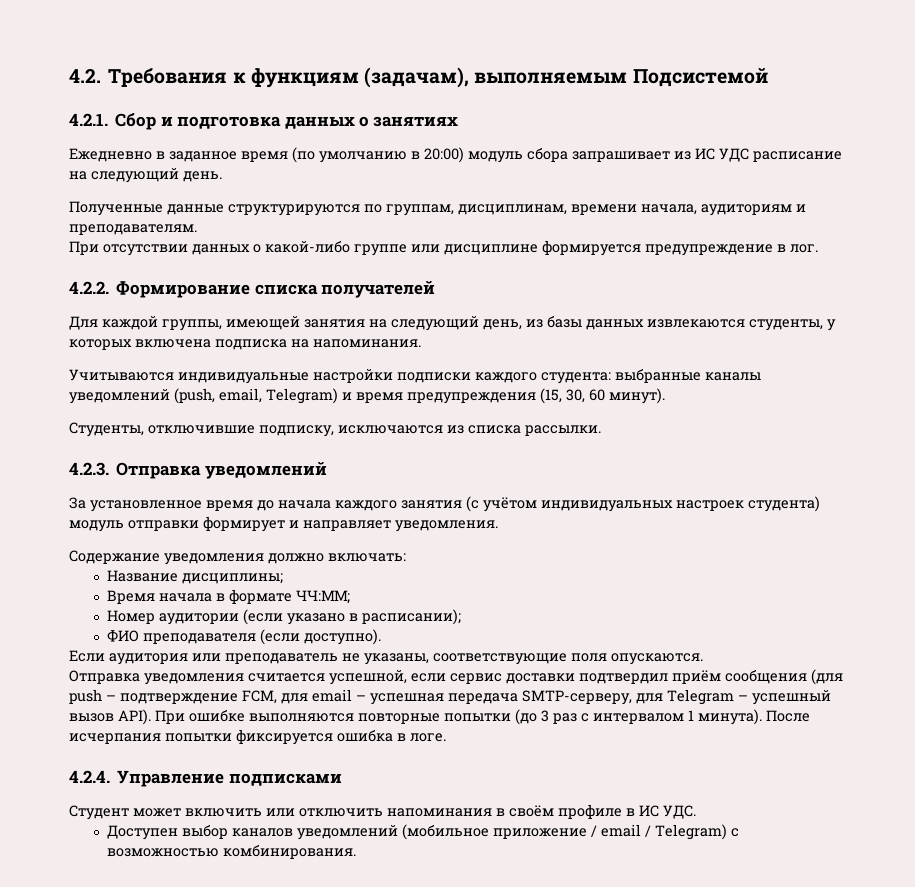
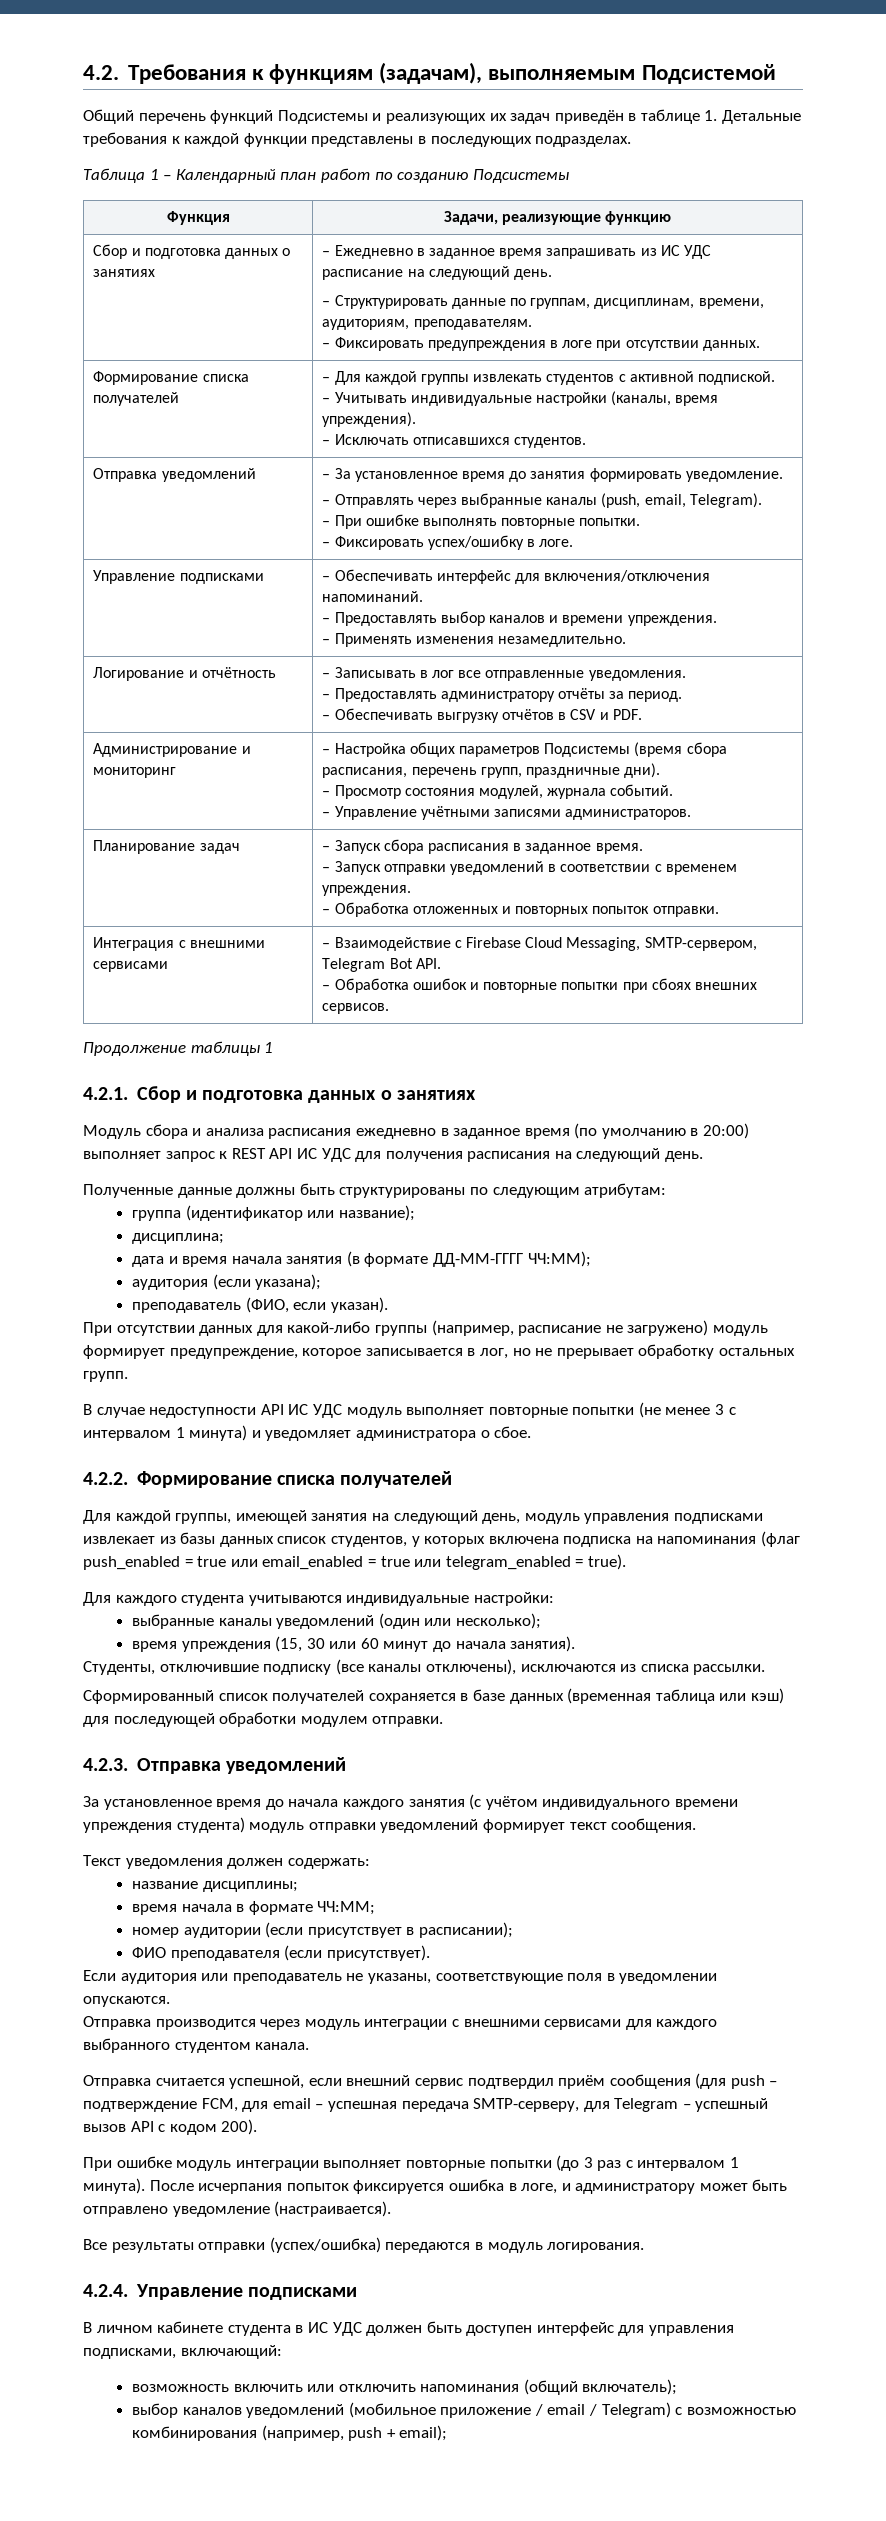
+ Общий перечень функций Подсистемы и реализующих их задач приведён в таблице 1. Детальные требования к каждой функции представлены в последующих подразделах.
+ Таблица 1 – Календарный план работ по созданию Подсистемы
+ Функция | Задачи, реализующие функцию
+ Сбор и подготовка данных о занятиях | – Ежедневно в заданное время запрашивать из ИС УДС расписание на следующий день.
+ – Структурировать данные по группам, дисциплинам, времени, аудиториям, преподавателям.
+ – Фиксировать предупреждения в логе при отсутствии данных.
+ Формирование списка получателей | – Для каждой группы извлекать студентов с активной подпиской.
+ – Учитывать индивидуальные настройки (каналы, время упреждения).
+ – Исключать отписавшихся студентов.
+ Отправка уведомлений | – За установленное время до занятия формировать уведомление.
+ – Отправлять через выбранные каналы (push, email, Telegram).
+ – При ошибке выполнять повторные попытки.
+ – Фиксировать успех/ошибку в логе.
+ Управление подписками | – Обеспечивать интерфейс для включения/отключения напоминаний.
+ – Предоставлять выбор каналов и времени упреждения.
+ – Применять изменения незамедлительно.
+ Логирование и отчётность | – Записывать в лог все отправленные уведомления.
+ – Предоставлять администратору отчёты за период.
+ – Обеспечивать выгрузку отчётов в CSV и PDF.
+ Администрирование и мониторинг | – Настройка общих параметров Подсистемы (время сбора расписания, перечень групп, праздничные дни).
+ – Просмотр состояния модулей, журнала событий.
+ – Управление учётными записями администраторов.
+ Планирование задач | – Запуск сбора расписания в заданное время.
+ – Запуск отправки уведомлений в соответствии с временем упреждения.
+ – Обработка отложенных и повторных попыток отправки.
+ Интеграция с внешними сервисами | – Взаимодействие с Firebase Cloud Messaging, SMTP-сервером, Telegram Bot API.
+ – Обработка ошибок и повторные попытки при сбоях внешних сервисов.
+ Продолжение таблицы 1
- Ежедневно в заданное время (по умолчанию в 20:00) модуль сбора запрашивает из ИС УДС расписание на следующий день.
+ Модуль сбора и анализа расписания ежедневно в заданное время (по умолчанию в 20:00) выполняет запрос к REST API ИС УДС для получения расписания на следующий день.
- Полученные данные структурируются по группам, дисциплинам, времени начала, аудиториям и преподавателям.
- При отсутствии данных о какой-либо группе или дисциплине формируется предупреждение в лог.
+ Полученные данные должны быть структурированы по следующим атрибутам:
+ группа (идентификатор или название);
+ дисциплина;
+ дата и время начала занятия (в формате ДД-ММ-ГГГГ ЧЧ:ММ);
+ аудитория (если указана);
+ преподаватель (ФИО, если указан).
+ При отсутствии данных для какой-либо группы (например, расписание не загружено) модуль формирует предупреждение, которое записывается в лог, но не прерывает обработку остальных групп.
+ В случае недоступности API ИС УДС модуль выполняет повторные попытки (не менее 3 с интервалом 1 минута) и уведомляет администратора о сбое.
- Для каждой группы, имеющей занятия на следующий день, из базы данных извлекаются студенты, у которых включена подписка на напоминания.
- Учитываются индивидуальные настройки подписки каждого студента: выбранные каналы уведомлений (push, email, Telegram) и время предупреждения (15, 30, 60 минут).
- Студенты, отключившие подписку, исключаются из списка рассылки.
+ Для каждой группы, имеющей занятия на следующий день, модуль управления подписками извлекает из базы данных список студентов, у которых включена подписка на напоминания (флаг push_enabled = true или email_enabled = true или telegram_enabled = true).
+ Для каждого студента учитываются индивидуальные настройки:
+ выбранные каналы уведомлений (один или несколько);
+ время упреждения (15, 30 или 60 минут до начала занятия).
+ Студенты, отключившие подписку (все каналы отключены), исключаются из списка рассылки.
+ Сформированный список получателей сохраняется в базе данных (временная таблица или кэш) для последующей обработки модулем отправки.
- За установленное время до начала каждого занятия (с учётом индивидуальных настроек студента) модуль отправки формирует и направляет уведомления.
- Содержание уведомления должно включать:
- Название дисциплины;
+ За установленное время до начала каждого занятия (с учётом индивидуального времени упреждения студента) модуль отправки уведомлений формирует текст сообщения.
+ Текст уведомления должен содержать:
+ название дисциплины;
- Время начала в формате ЧЧ:ММ;
+ время начала в формате ЧЧ:ММ;
- Номер аудитории (если указано в расписании);
+ номер аудитории (если присутствует в расписании);
- ФИО преподавателя (если доступно).
+ ФИО преподавателя (если присутствует).
- Если аудитория или преподаватель не указаны, соответствующие поля опускаются.
+ Если аудитория или преподаватель не указаны, соответствующие поля в уведомлении опускаются.
- Отправка уведомления считается успешной, если сервис доставки подтвердил приём сообщения (для push – подтверждение FCM, для email – успешная передача SMTP-серверу, для Telegram – успешный вызов API). При ошибке выполняются повторные попытки (до 3 раз с интервалом 1 минута).
+ Отправка производится через модуль интеграции с внешними сервисами для каждого выбранного студентом канала.
+ Отправка считается успешной, если внешний сервис подтвердил приём сообщения (для push – подтверждение FCM, для email – успешная передача SMTP-серверу, для Telegram – успешный вызов API с кодом 200).
+ При ошибке модуль интеграции выполняет повторные попытки (до 3 раз с интервалом 1 минута).
- После исчерпания попытки фиксируется ошибка в логе.
+ После исчерпания попыток фиксируется ошибка в логе, и администратору может быть отправлено уведомление (настраивается).
+ Все результаты отправки (успех/ошибка) передаются в модуль логирования.
  4.2.4. Управление подписками
- Студент может включить или отключить напоминания в своём профиле в ИС УДС.
- Доступен выбор каналов уведомлений (мобильное приложение / email / Telegram) с возможностью комбинирования.
+ В личном кабинете студента в ИС УДС должен быть доступен интерфейс для управления подписками, включающий:
+ возможность включить или отключить напоминания (общий включатель);
+ выбор каналов уведомлений (мобильное приложение / email / Telegram) с возможностью комбинирования (например, push + email);

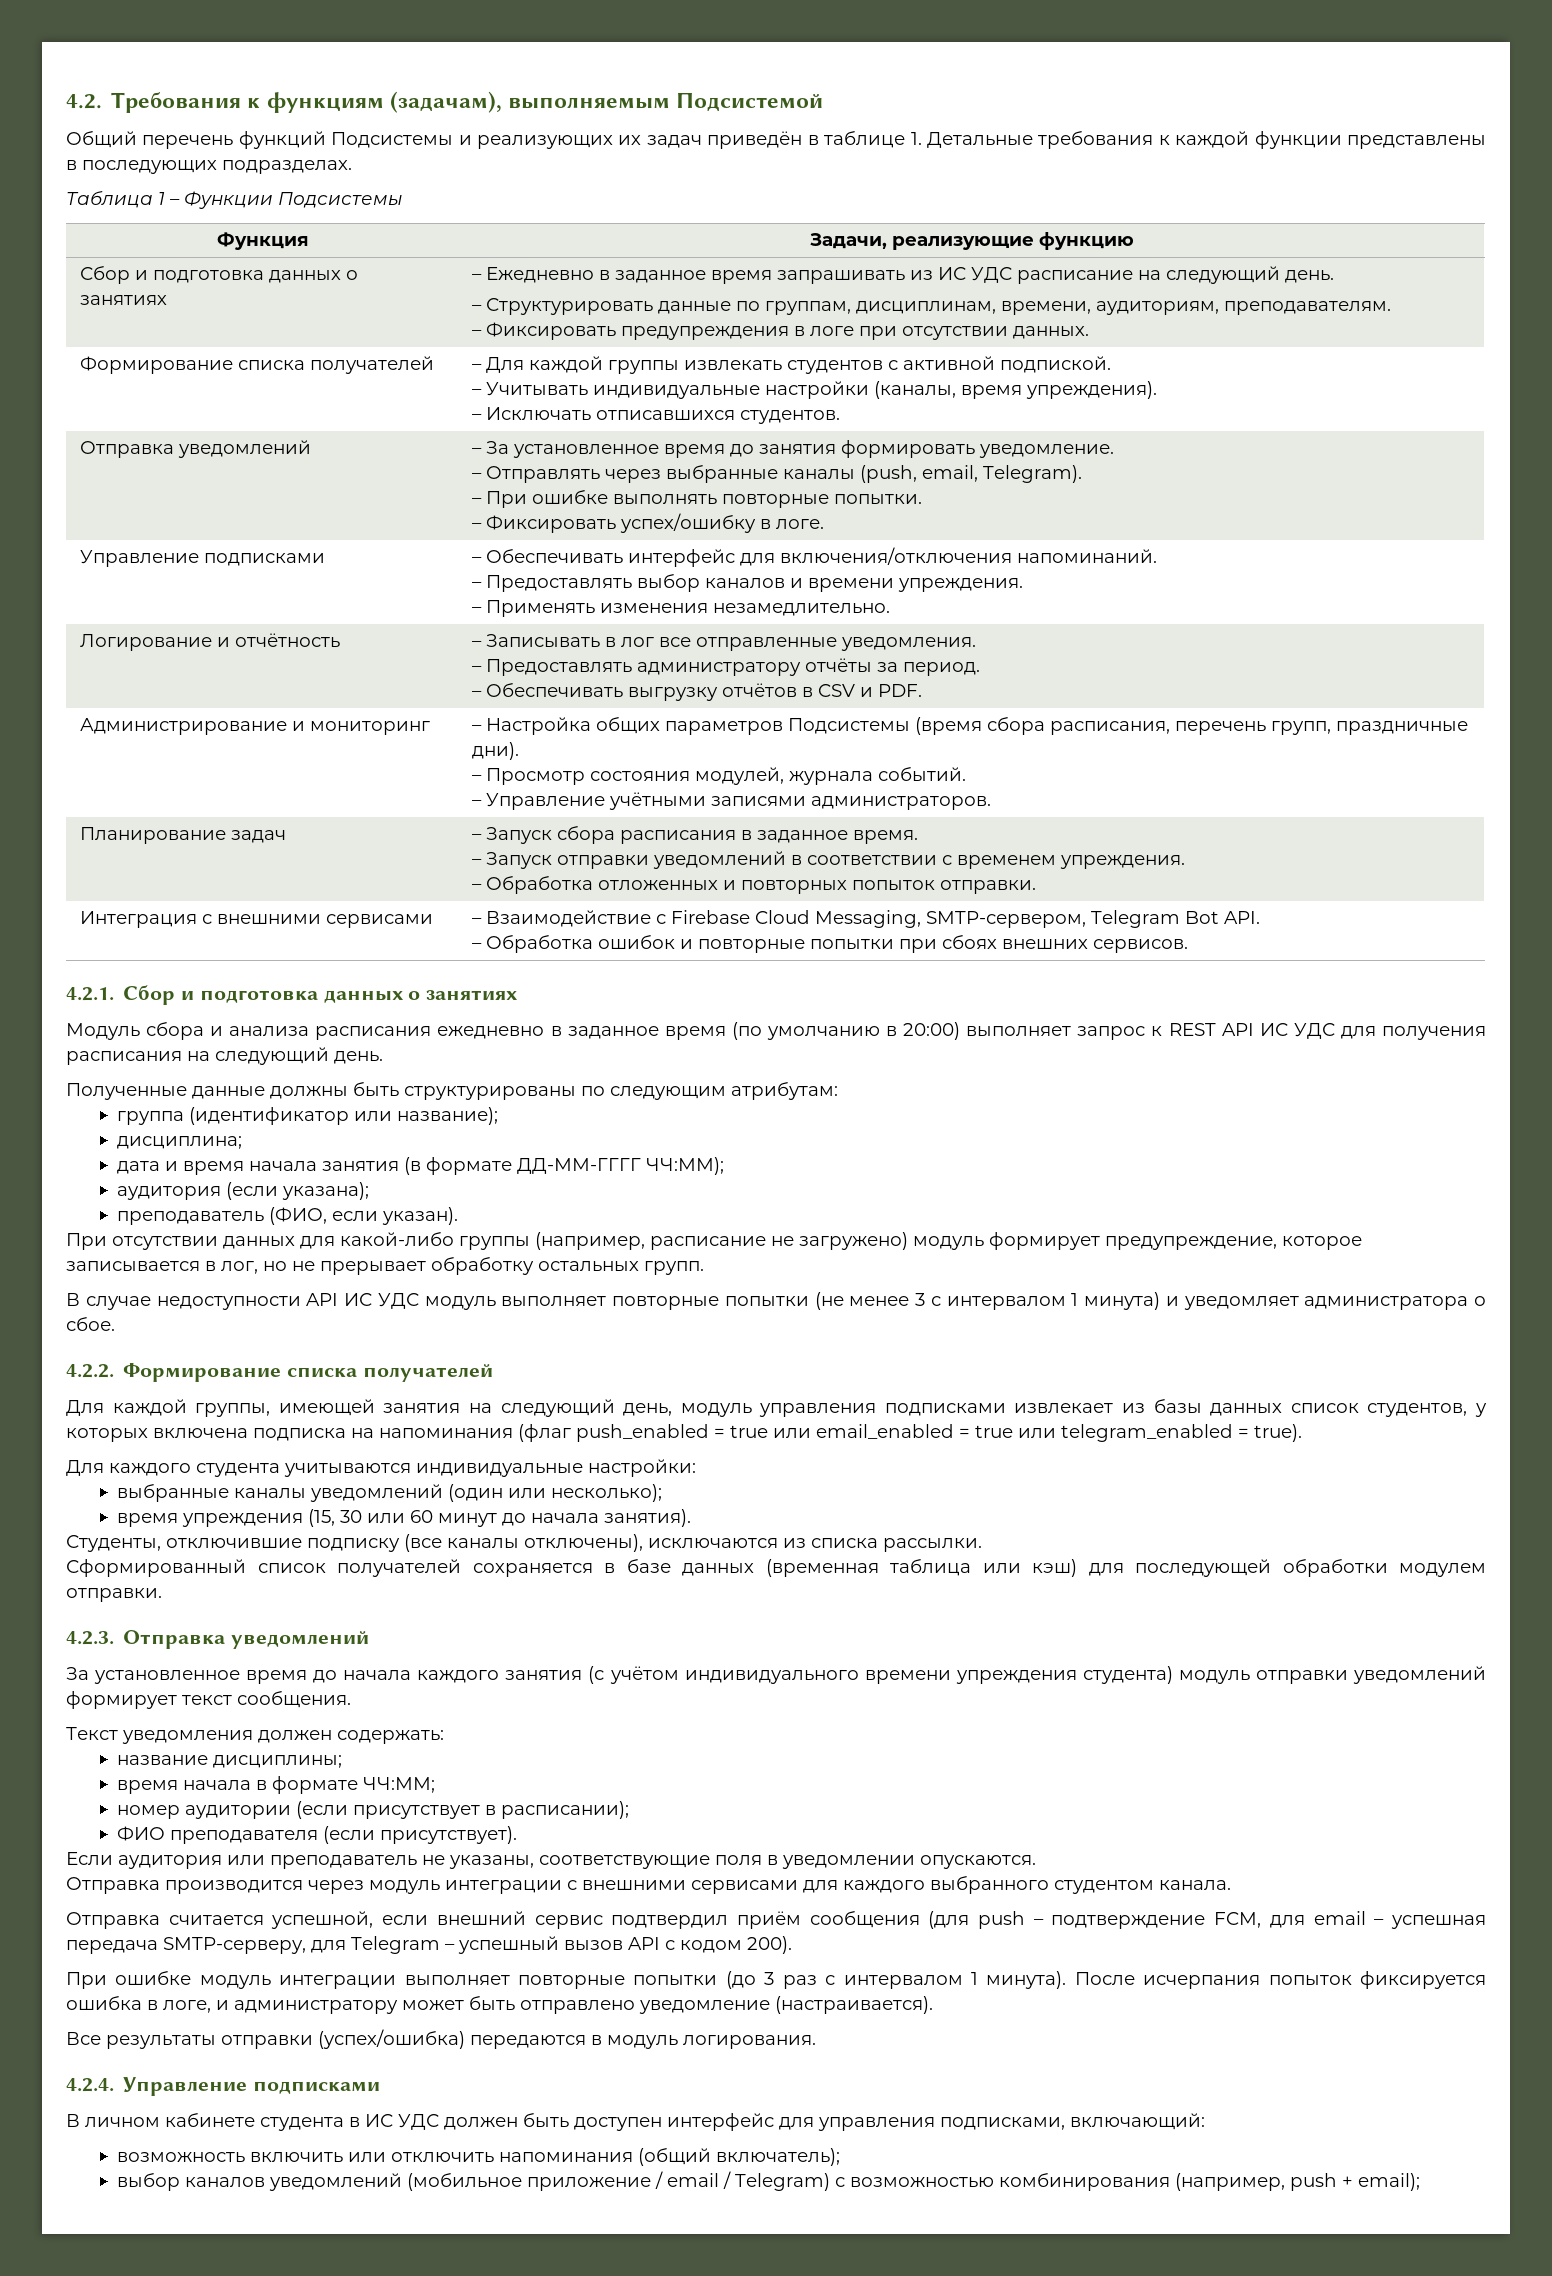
- Таблица 1 – Календарный план работ по созданию Подсистемы
+ Таблица 1 – Функции Подсистемы
- Продолжение таблицы 1

